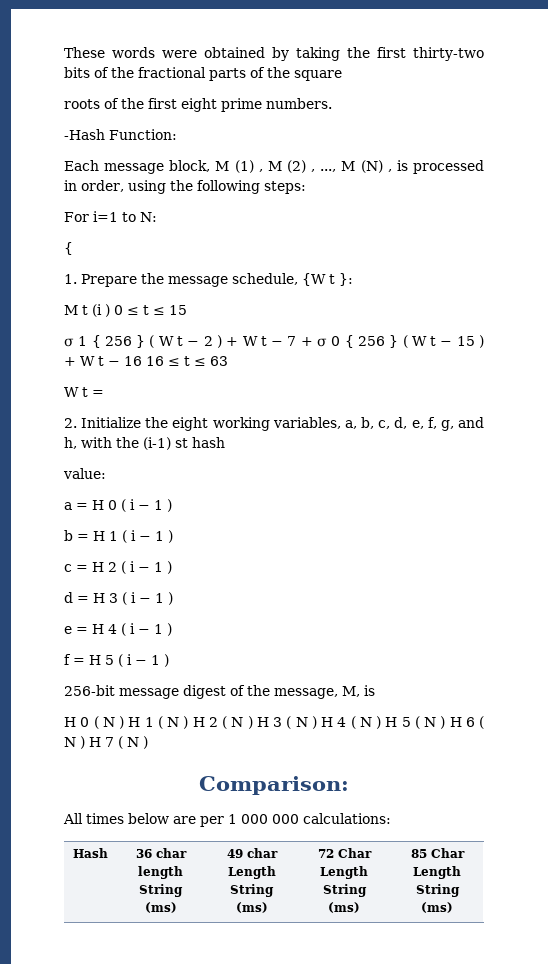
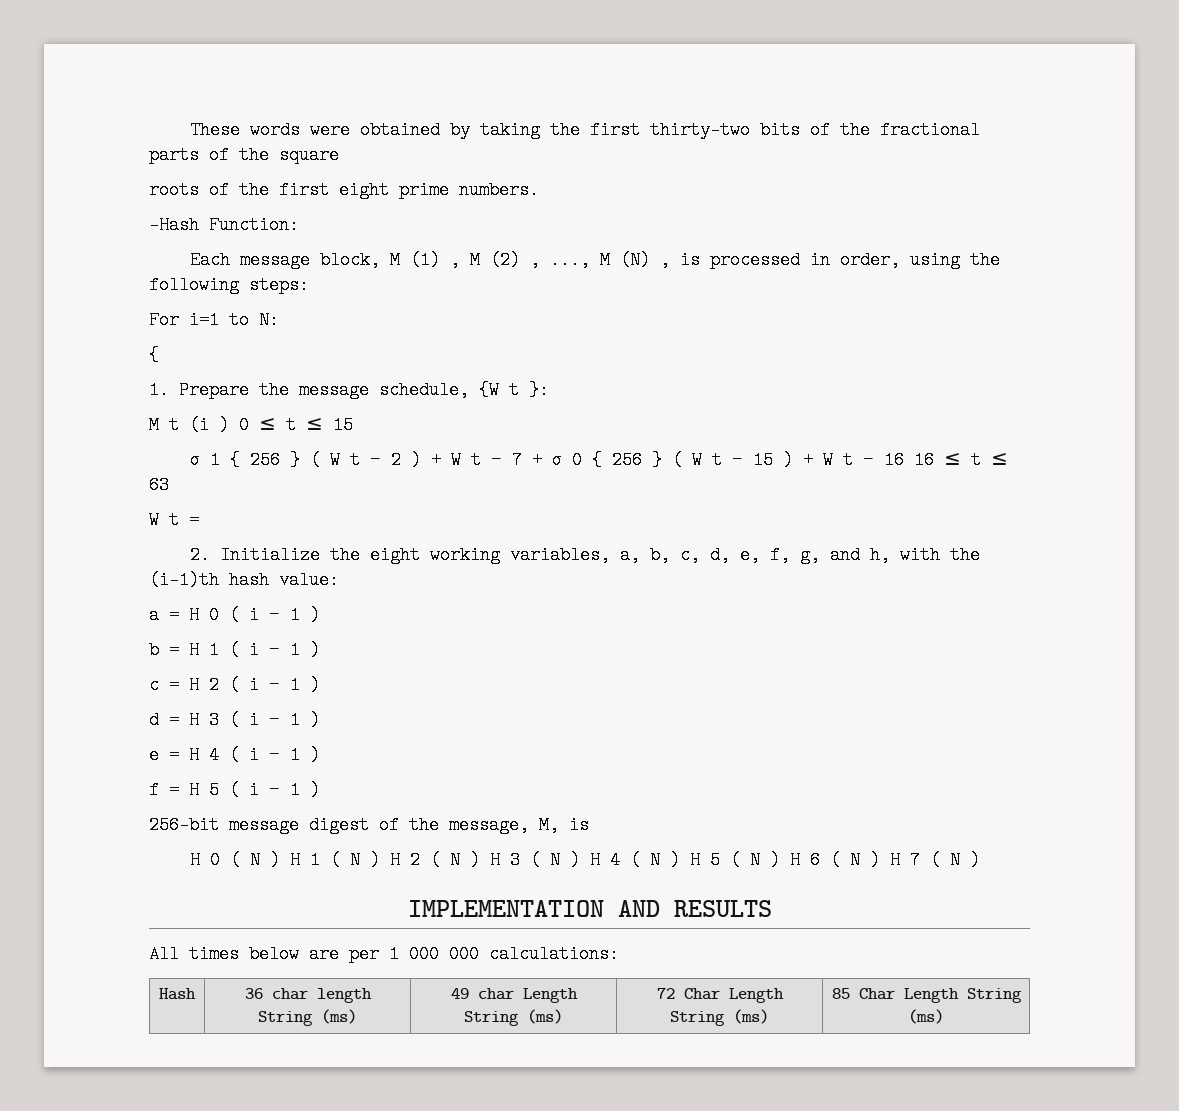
- 2. Initialize the eight working variables, a, b, c, d, e, f, g, and h, with the (i-1) st hash
- value:
+ 2. Initialize the eight working variables, a, b, c, d, e, f, g, and h, with the (i-1)th hash value:
- Comparison:
+ IMPLEMENTATION AND RESULTS

